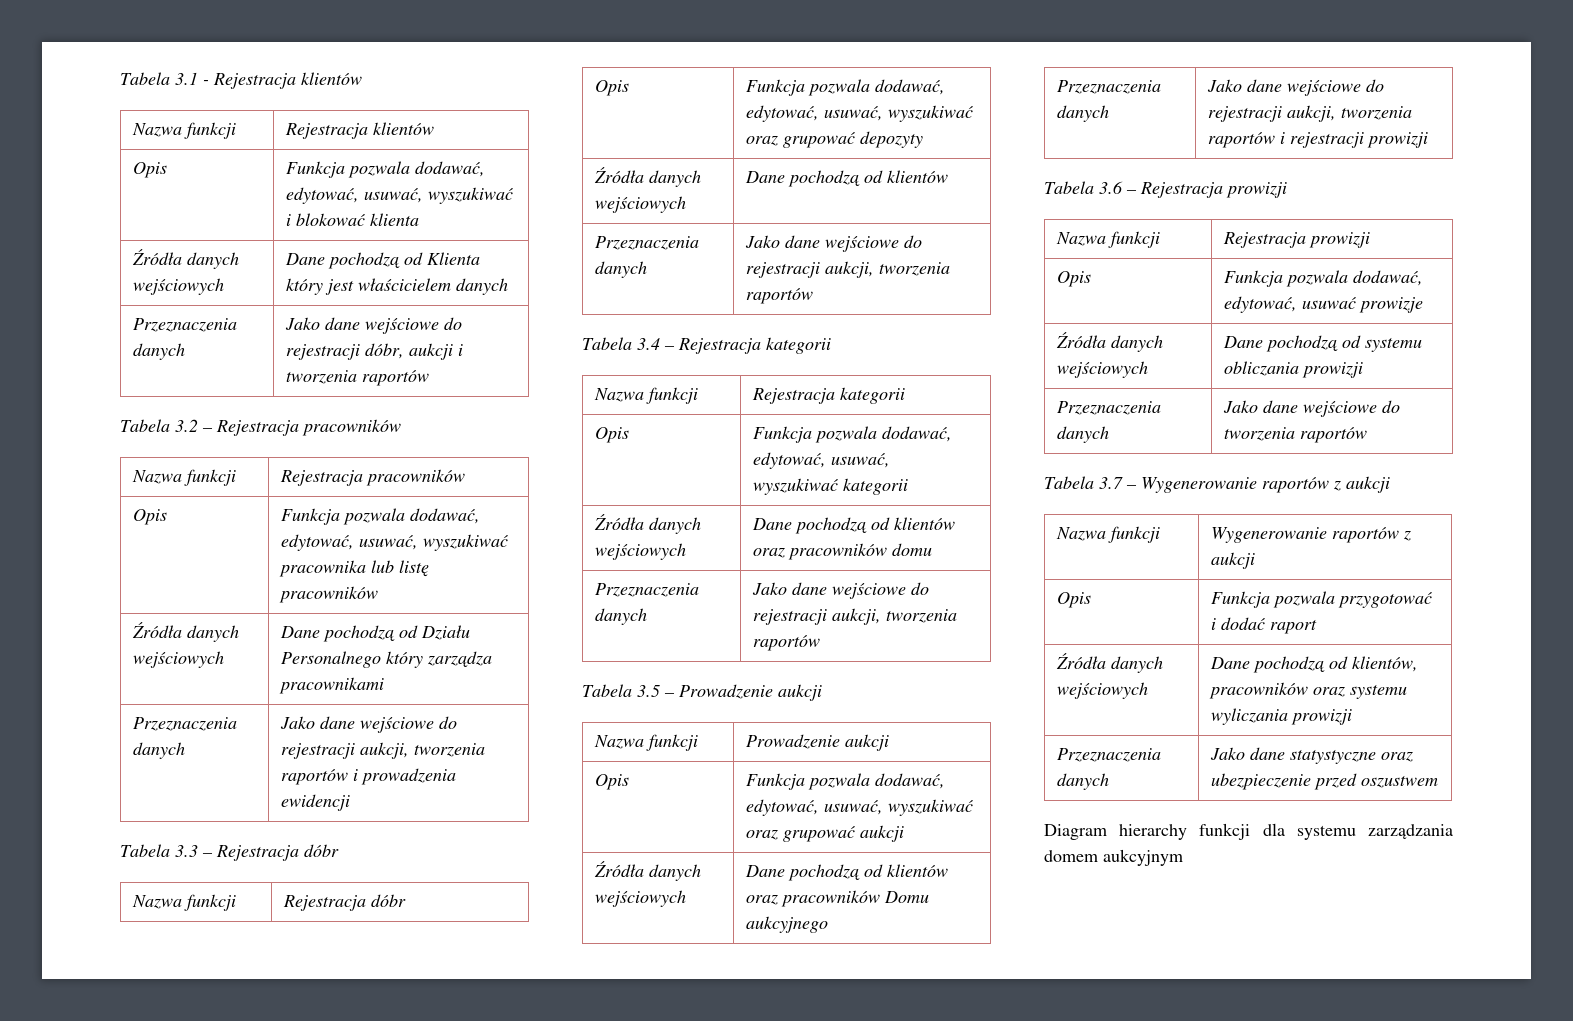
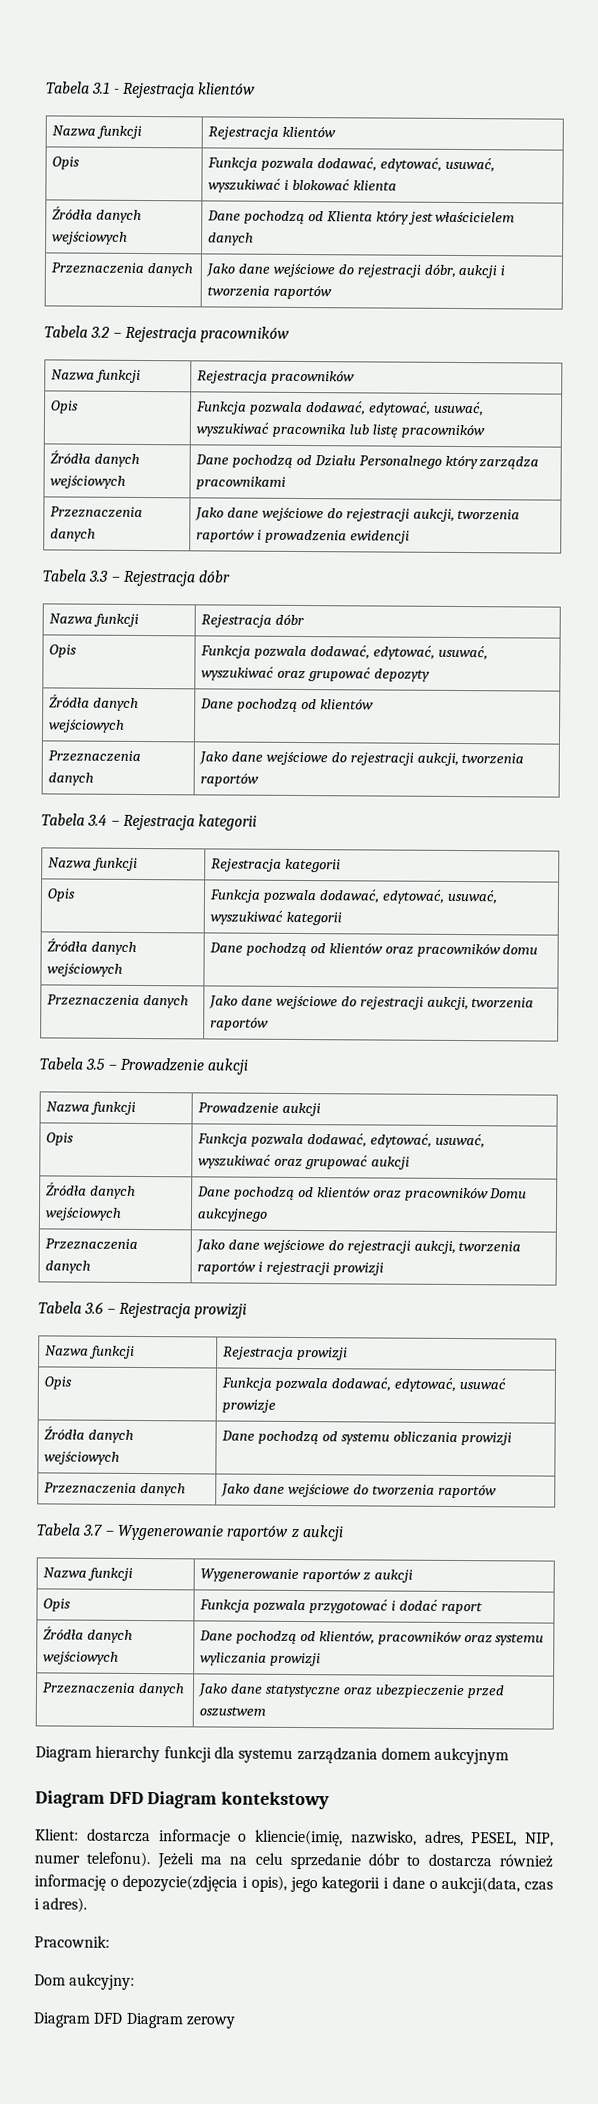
+ Diagram DFD Diagram kontekstowy
+ Klient: dostarcza informacje o kliencie(imię, nazwisko, adres, PESEL, NIP, numer telefonu). Jeżeli ma na celu sprzedanie dóbr to dostarcza również informację o depozycie(zdjęcia i opis), jego kategorii i dane o aukcji(data, czas i adres).
+ Pracownik:
+ Dom aukcyjny:
+ Diagram DFD Diagram zerowy

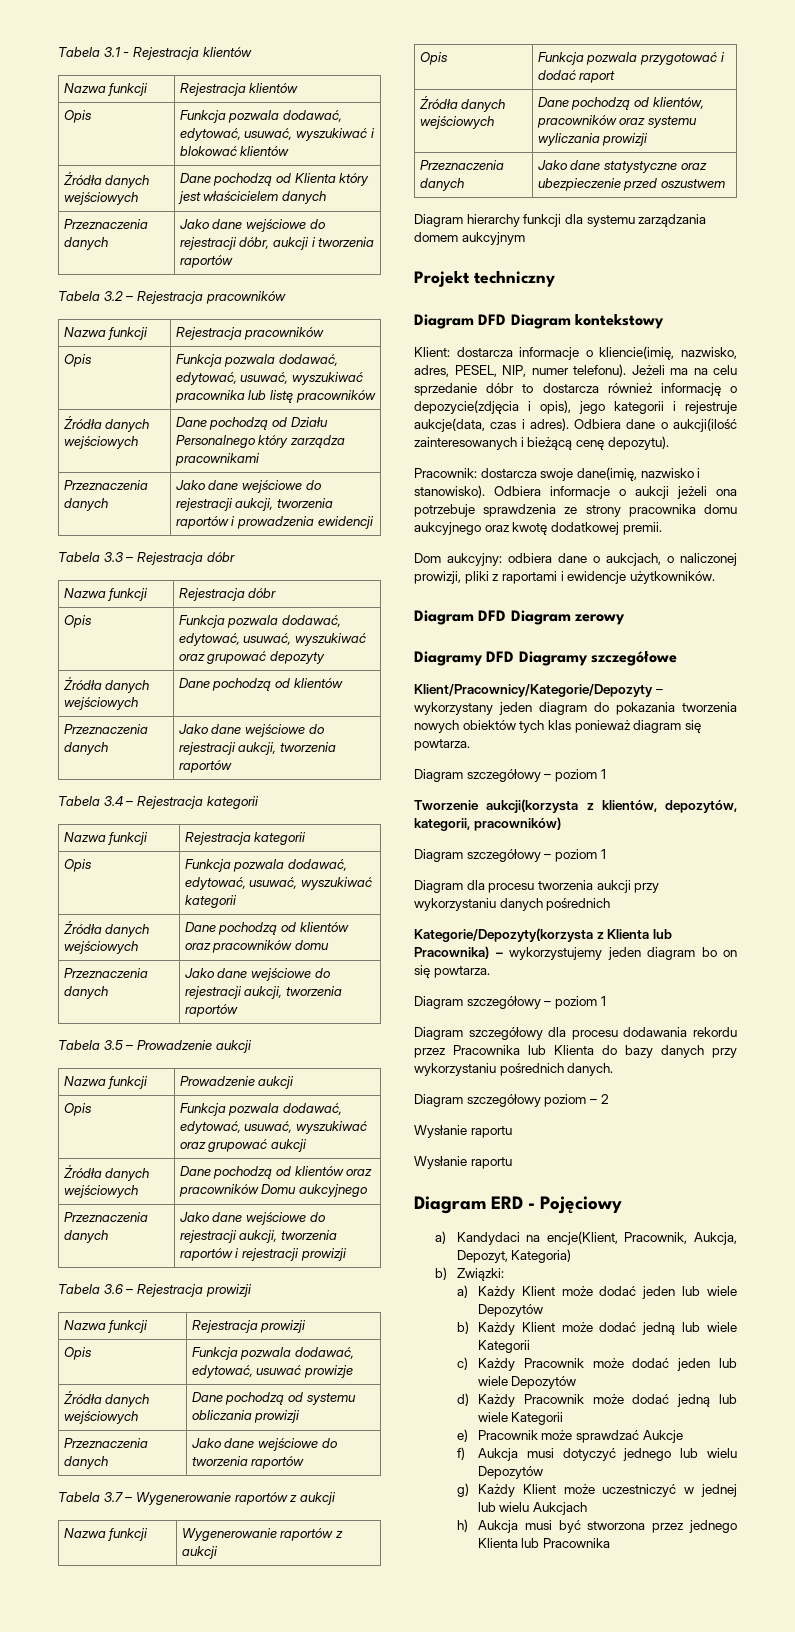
- Opis | Funkcja pozwala dodawać, edytować, usuwać, wyszukiwać i blokować klienta
+ Opis | Funkcja pozwala dodawać, edytować, usuwać, wyszukiwać i blokować klientów
+ Projekt techniczny
- Jeżeli ma na celu sprzedanie dóbr to dostarcza również informację o depozycie(zdjęcia i opis), jego kategorii i dane o aukcji(data, czas i adres).
- Pracownik:
- Dom aukcyjny:
+ Jeżeli ma na celu sprzedanie dóbr to dostarcza również informację o depozycie(zdjęcia i opis), jego kategorii i rejestruje aukcje(data, czas i adres). Odbiera dane o aukcji(ilość zainteresowanych i bieżącą cenę depozytu).
+ Pracownik: dostarcza swoje dane(imię, nazwisko i stanowisko). Odbiera informacje o aukcji jeżeli ona potrzebuje sprawdzenia ze strony pracownika domu aukcyjnego oraz kwotę dodatkowej premii.
+ Dom aukcyjny: odbiera dane o aukcjach, o naliczonej prowizji, pliki z raportami i ewidencje użytkowników.
  Diagram DFD Diagram zerowy
+ Diagramy DFD Diagramy szczegółowe
+ Klient/Pracownicy/Kategorie/Depozyty – wykorzystany jeden diagram do pokazania tworzenia nowych obiektów tych klas ponieważ diagram się powtarza.
+ Diagram szczegółowy – poziom 1
+ Tworzenie aukcji(korzysta z klientów, depozytów, kategorii, pracowników)
+ Diagram szczegółowy – poziom 1
+ Diagram dla procesu tworzenia aukcji przy wykorzystaniu danych pośrednich
+ Kategorie/Depozyty(korzysta z Klienta lub Pracownika) – wykorzystujemy jeden diagram bo on się powtarza.
+ Diagram szczegółowy – poziom 1
+ Diagram szczegółowy dla procesu dodawania rekordu przez Pracownika lub Klienta do bazy danych przy wykorzystaniu pośrednich danych.
+ Diagram szczegółowy poziom – 2
+ Wysłanie raportu
+ Wysłanie raportu
+ Diagram ERD - Pojęciowy
+ a) Kandydaci na encje(Klient, Pracownik, Aukcja, Depozyt, Kategoria)
+ b) Związki:
+ a) Każdy Klient może dodać jeden lub wiele Depozytów
+ b) Każdy Klient może dodać jedną lub wiele Kategorii
+ c) Każdy Pracownik może dodać jeden lub wiele Depozytów
+ d) Każdy Pracownik może dodać jedną lub wiele Kategorii
+ e) Pracownik może sprawdzać Aukcje
+ f) Aukcja musi dotyczyć jednego lub wielu Depozytów
+ g) Każdy Klient może uczestniczyć w jednej lub wielu Aukcjach
+ h) Aukcja musi być stworzona przez jednego Klienta lub Pracownika

